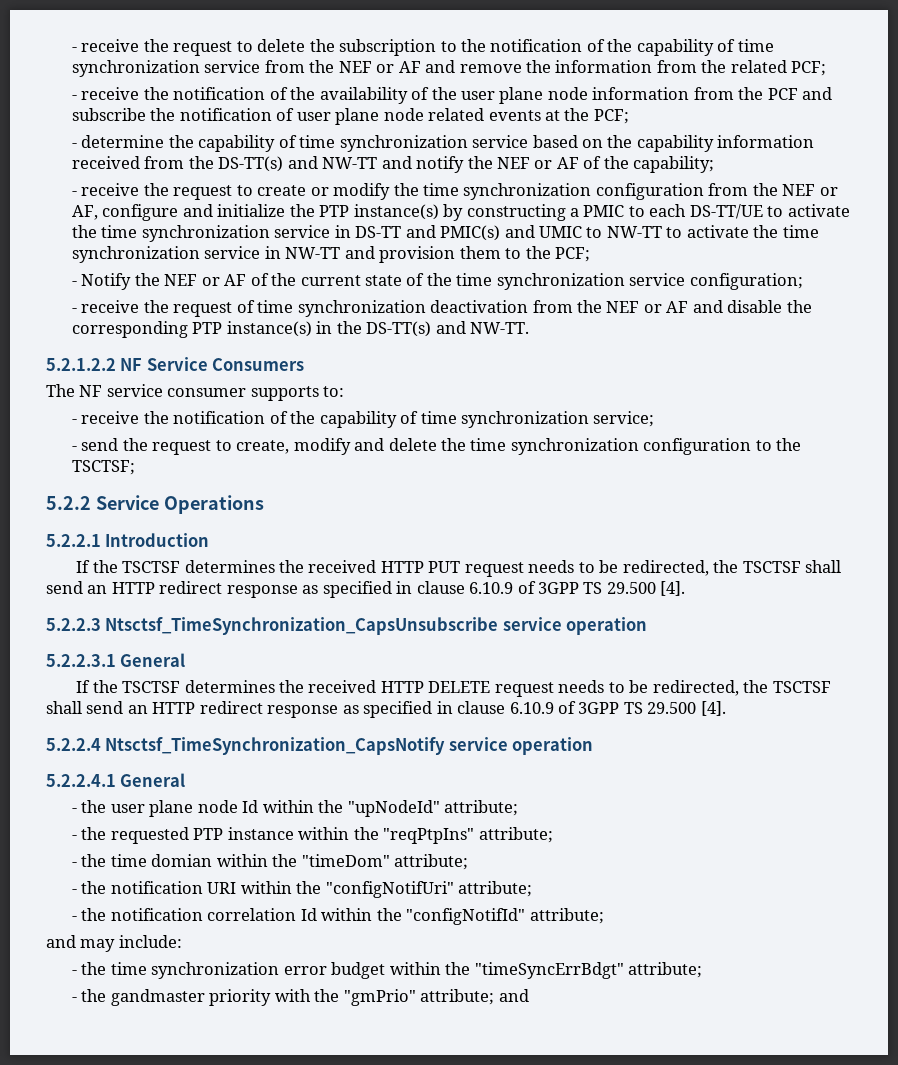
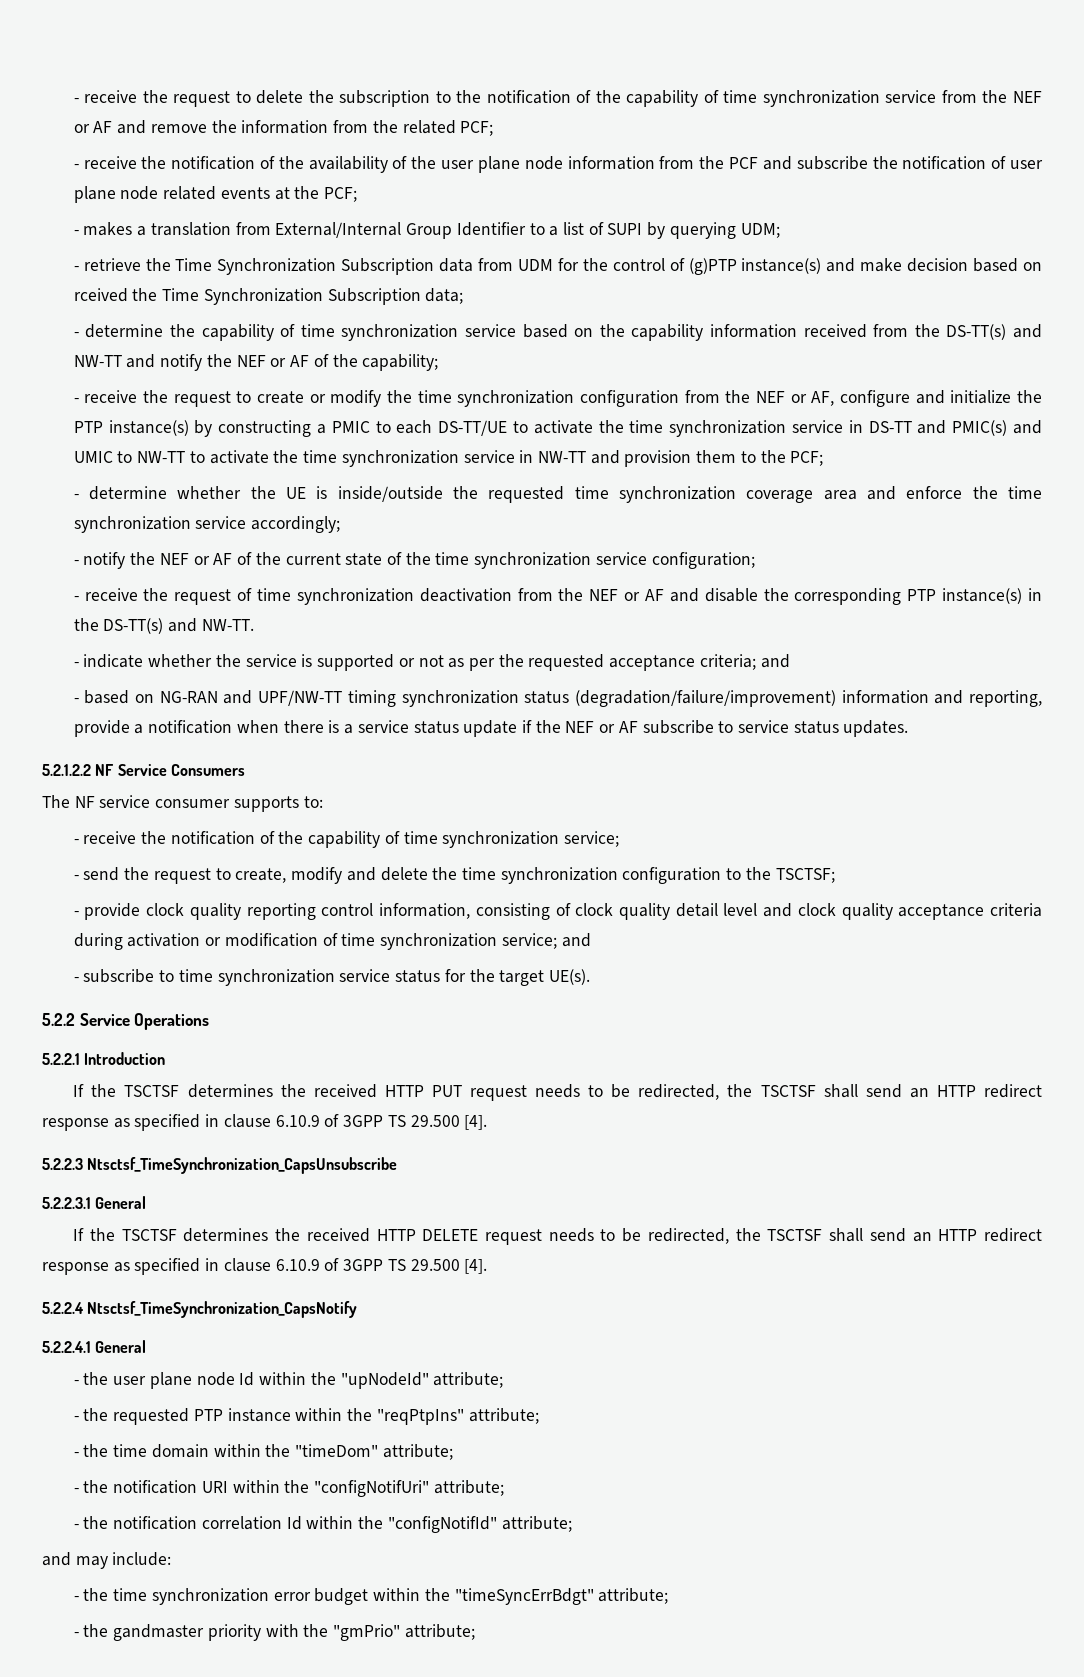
+ - makes a translation from External/Internal Group Identifier to a list of SUPI by querying UDM;
+ - retrieve the Time Synchronization Subscription data from UDM for the control of (g)PTP instance(s) and make decision based on rceived the Time Synchronization Subscription data;
- - Notify the NEF or AF of the current state of the time synchronization service configuration;
+ - determine whether the UE is inside/outside the requested time synchronization coverage area and enforce the time synchronization service accordingly;
+ - notify the NEF or AF of the current state of the time synchronization service configuration;
+ - indicate whether the service is supported or not as per the requested acceptance criteria; and
+ - based on NG-RAN and UPF/NW-TT timing synchronization status (degradation/failure/improvement) information and reporting, provide a notification when there is a service status update if the NEF or AF subscribe to service status updates.
+ - provide clock quality reporting control information, consisting of clock quality detail level and clock quality acceptance criteria during activation or modification of time synchronization service; and
+ - subscribe to time synchronization service status for the target UE(s).
- 5.2.2.3 Ntsctsf_TimeSynchronization_CapsUnsubscribe service operation
+ 5.2.2.3 Ntsctsf_TimeSynchronization_CapsUnsubscribe
- 5.2.2.4 Ntsctsf_TimeSynchronization_CapsNotify service operation
+ 5.2.2.4 Ntsctsf_TimeSynchronization_CapsNotify
- - the time domian within the "timeDom" attribute;
+ - the time domain within the "timeDom" attribute;
- - the gandmaster priority with the "gmPrio" attribute; and
+ - the gandmaster priority with the "gmPrio" attribute;

